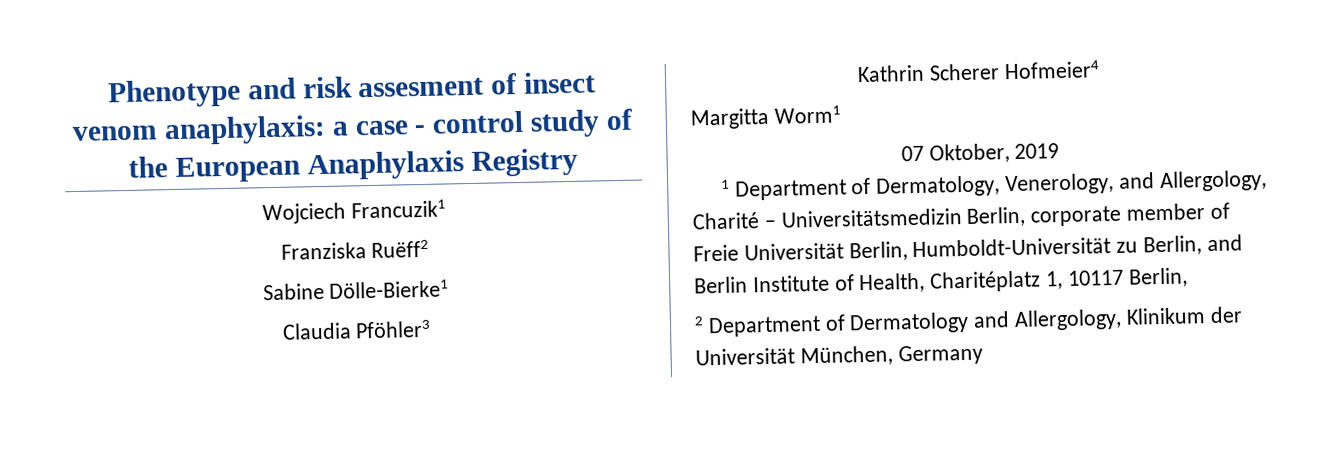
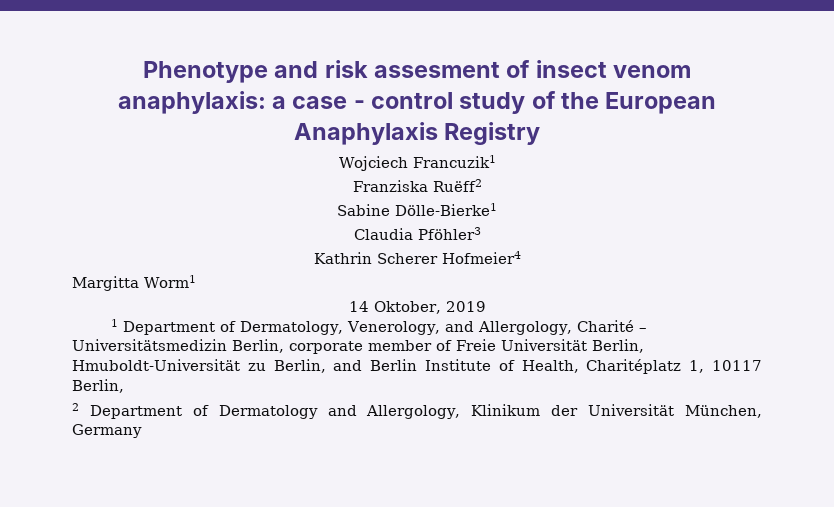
- 07 Oktober, 2019
+ 14 Oktober, 2019
- 1 Department of Dermatology, Venerology, and Allergology, Charité – Universitätsmedizin Berlin, corporate member of Freie Universität Berlin, Humboldt-Universität zu Berlin, and Berlin Institute of Health, Charitéplatz 1, 10117 Berlin,
+ 1 Department of Dermatology, Venerology, and Allergology, Charité – Universitätsmedizin Berlin, corporate member of Freie Universität Berlin, Hmuboldt-Universität zu Berlin, and Berlin Institute of Health, Charitéplatz 1, 10117 Berlin,

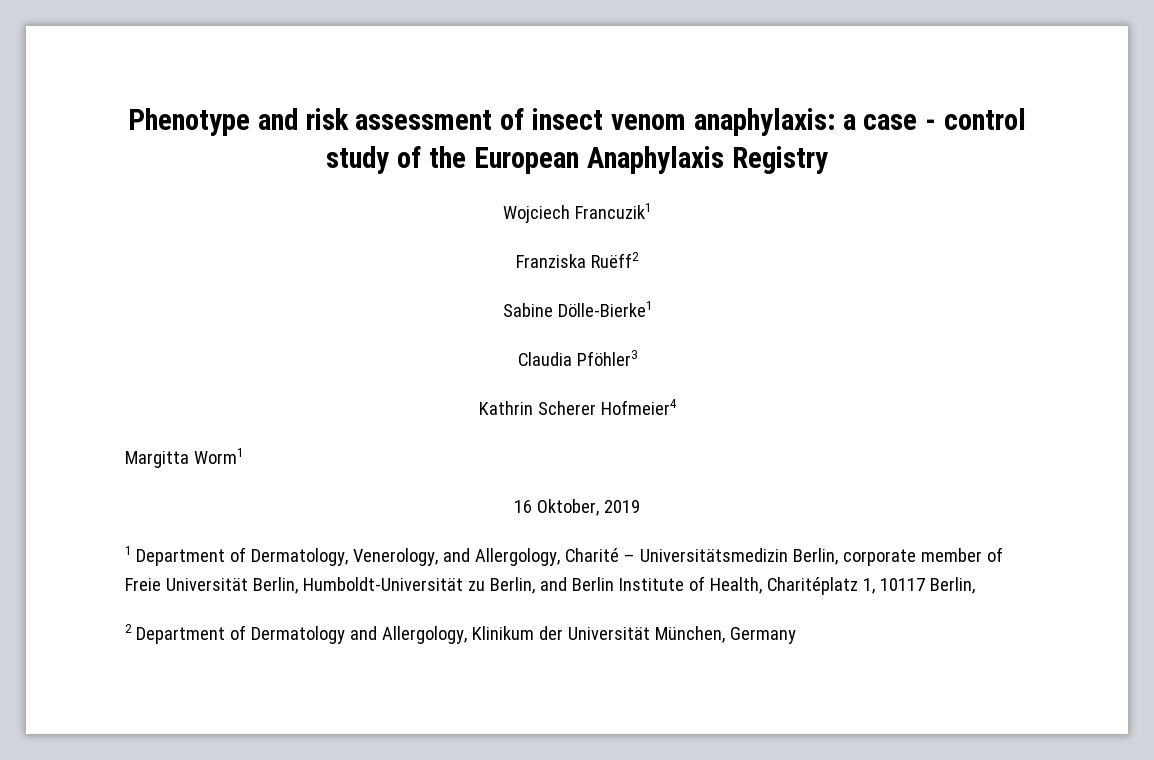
- Phenotype and risk assesment of insect venom anaphylaxis: a case - control study of the European Anaphylaxis Registry
+ Phenotype and risk assessment of insect venom anaphylaxis: a case - control study of the European Anaphylaxis Registry
- 14 Oktober, 2019
+ 16 Oktober, 2019
- 1 Department of Dermatology, Venerology, and Allergology, Charité – Universitätsmedizin Berlin, corporate member of Freie Universität Berlin, Hmuboldt-Universität zu Berlin, and Berlin Institute of Health, Charitéplatz 1, 10117 Berlin,
+ 1 Department of Dermatology, Venerology, and Allergology, Charité – Universitätsmedizin Berlin, corporate member of Freie Universität Berlin, Humboldt-Universität zu Berlin, and Berlin Institute of Health, Charitéplatz 1, 10117 Berlin,

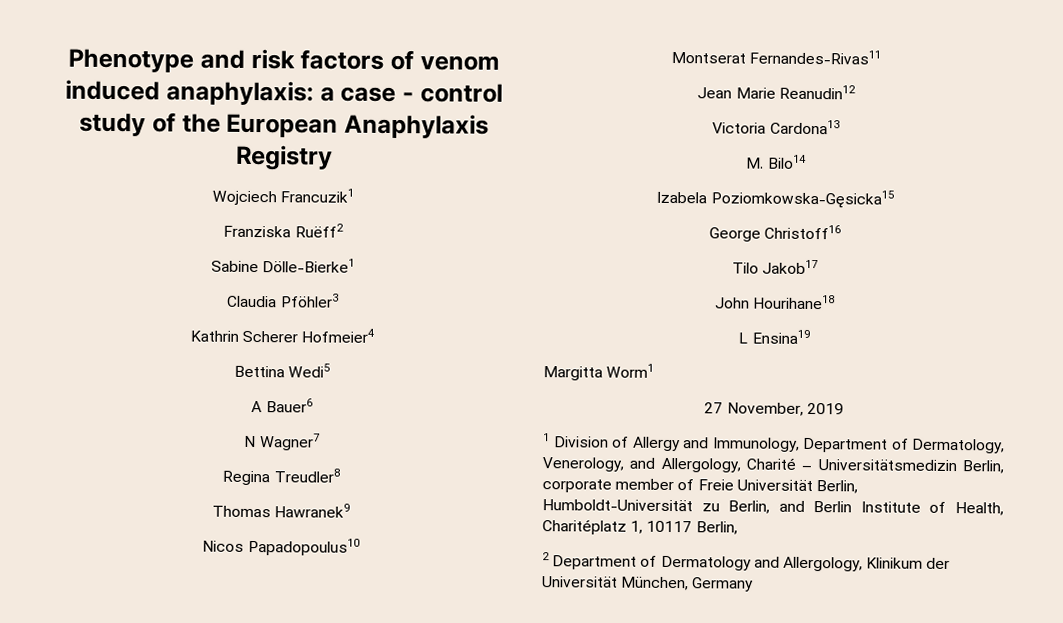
- Phenotype and risk assessment of insect venom anaphylaxis: a case - control study of the European Anaphylaxis Registry
+ Phenotype and risk factors of venom induced anaphylaxis: a case - control study of the European Anaphylaxis Registry
+ Bettina Wedi5
+ A Bauer6
+ N Wagner7
+ Regina Treudler8
+ Thomas Hawranek9
+ Nicos Papadopoulus10
+ Montserat Fernandes-Rivas11
+ Jean Marie Reanudin12
+ Victoria Cardona13
+ M. Bilo14
+ Izabela Poziomkowska-Gęsicka15
+ George Christoff16
+ Tilo Jakob17
+ John Hourihane18
+ L Ensina19
- 16 Oktober, 2019
+ 27 November, 2019
- 1 Department of Dermatology, Venerology, and Allergology, Charité – Universitätsmedizin Berlin, corporate member of Freie Universität Berlin, Humboldt-Universität zu Berlin, and Berlin Institute of Health, Charitéplatz 1, 10117 Berlin,
+ 1 Division of Allergy and Immunology, Department of Dermatology, Venerology, and Allergology, Charité – Universitätsmedizin Berlin, corporate member of Freie Universität Berlin, Humboldt-Universität zu Berlin, and Berlin Institute of Health, Charitéplatz 1, 10117 Berlin,

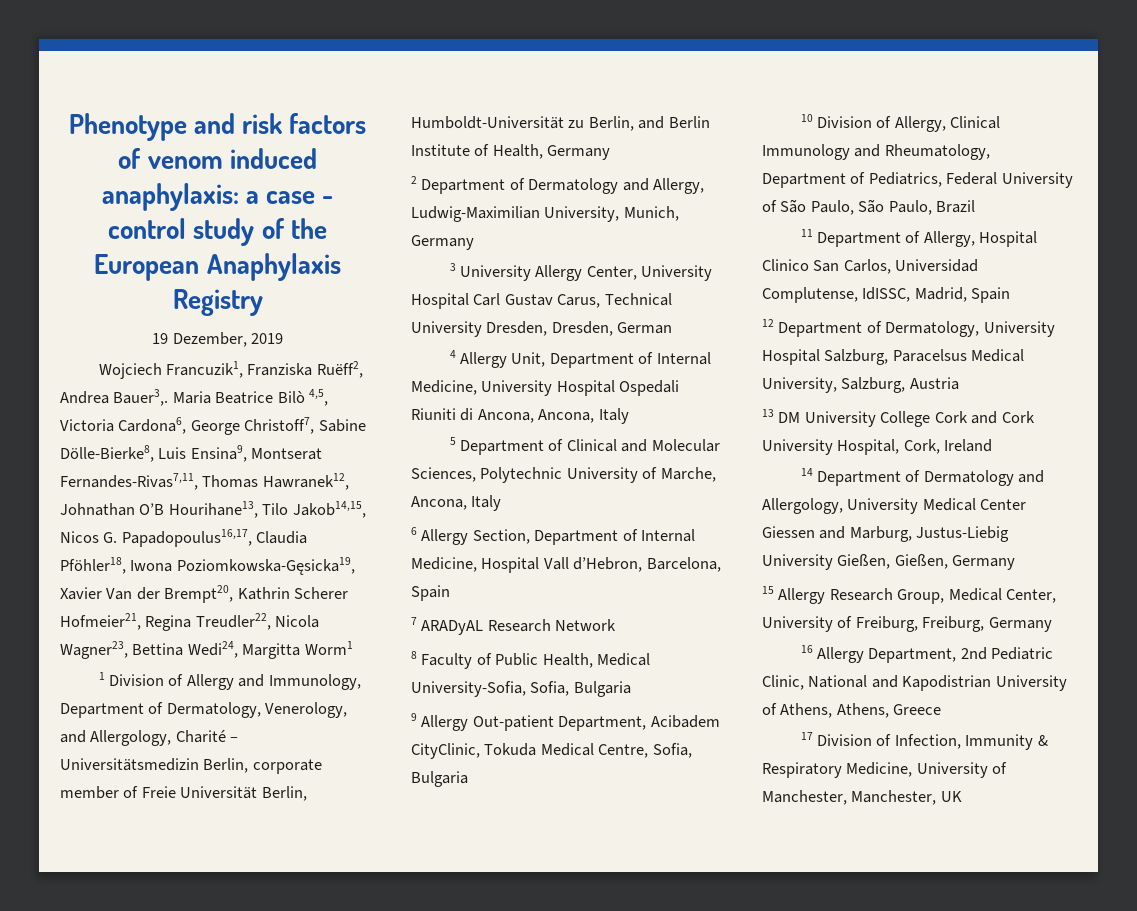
- Wojciech Francuzik1
- Franziska Ruëff2
- Sabine Dölle-Bierke1
- Claudia Pföhler3
- Kathrin Scherer Hofmeier4
- Bettina Wedi5
- A Bauer6
- N Wagner7
- Regina Treudler8
- Thomas Hawranek9
- Nicos Papadopoulus10
- Montserat Fernandes-Rivas11
- Jean Marie Reanudin12
- Victoria Cardona13
- M. Bilo14
- Izabela Poziomkowska-Gęsicka15
- George Christoff16
- Tilo Jakob17
- John Hourihane18
- L Ensina19
- Margitta Worm1
+ 19 Dezember, 2019
+ Wojciech Francuzik1, Franziska Ruëff2, Andrea Bauer3,. Maria Beatrice Bilò 4,5, Victoria Cardona6, George Christoff7, Sabine Dölle-Bierke8, Luis Ensina9, Montserat Fernandes-Rivas7,11, Thomas Hawranek12, Johnathan O’B Hourihane13, Tilo Jakob14,15, Nicos G. Papadopoulus16,17, Claudia Pföhler18, Iwona Poziomkowska-Gęsicka19, Xavier Van der Brempt20, Kathrin Scherer Hofmeier21, Regina Treudler22, Nicola Wagner23, Bettina Wedi24, Margitta Worm1
- 27 November, 2019
- 1 Division of Allergy and Immunology, Department of Dermatology, Venerology, and Allergology, Charité – Universitätsmedizin Berlin, corporate member of Freie Universität Berlin, Humboldt-Universität zu Berlin, and Berlin Institute of Health, Charitéplatz 1, 10117 Berlin,
+ 1 Division of Allergy and Immunology, Department of Dermatology, Venerology, and Allergology, Charité – Universitätsmedizin Berlin, corporate member of Freie Universität Berlin, Humboldt-Universität zu Berlin, and Berlin Institute of Health, Germany
- 2 Department of Dermatology and Allergology, Klinikum der Universität München, Germany
+ 2 Department of Dermatology and Allergy, Ludwig-Maximilian University, Munich, Germany
+ 3 University Allergy Center, University Hospital Carl Gustav Carus, Technical University Dresden, Dresden, German
+ 4 Allergy Unit, Department of Internal Medicine, University Hospital Ospedali Riuniti di Ancona, Ancona, Italy
+ 5 Department of Clinical and Molecular Sciences, Polytechnic University of Marche, Ancona, Italy
+ 6 Allergy Section, Department of Internal Medicine, Hospital Vall d’Hebron, Barcelona, Spain
+ 7 ARADyAL Research Network
+ 8 Faculty of Public Health, Medical University-Sofia, Sofia, Bulgaria
+ 9 Allergy Out-patient Department, Acibadem CityClinic, Tokuda Medical Centre, Sofia, Bulgaria
+ 10 Division of Allergy, Clinical Immunology and Rheumatology, Department of Pediatrics, Federal University of São Paulo, São Paulo, Brazil
+ 11 Department of Allergy, Hospital Clinico San Carlos, Universidad Complutense, IdISSC, Madrid, Spain
+ 12 Department of Dermatology, University Hospital Salzburg, Paracelsus Medical University, Salzburg, Austria
+ 13 DM University College Cork and Cork University Hospital, Cork, Ireland
+ 14 Department of Dermatology and Allergology, University Medical Center Giessen and Marburg, Justus-Liebig University Gießen, Gießen, Germany
+ 15 Allergy Research Group, Medical Center, University of Freiburg, Freiburg, Germany
+ 16 Allergy Department, 2nd Pediatric Clinic, National and Kapodistrian University of Athens, Athens, Greece
+ 17 Division of Infection, Immunity & Respiratory Medicine, University of Manchester, Manchester, UK

